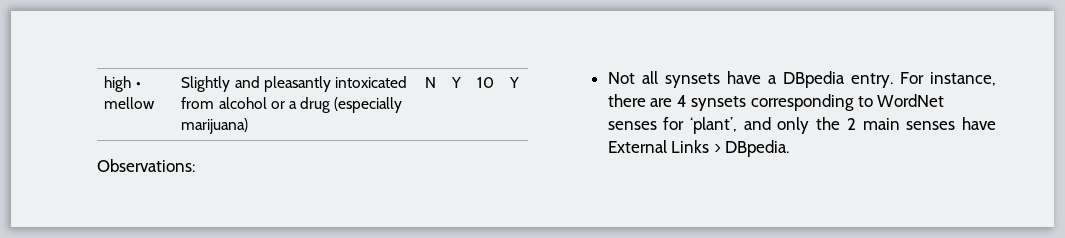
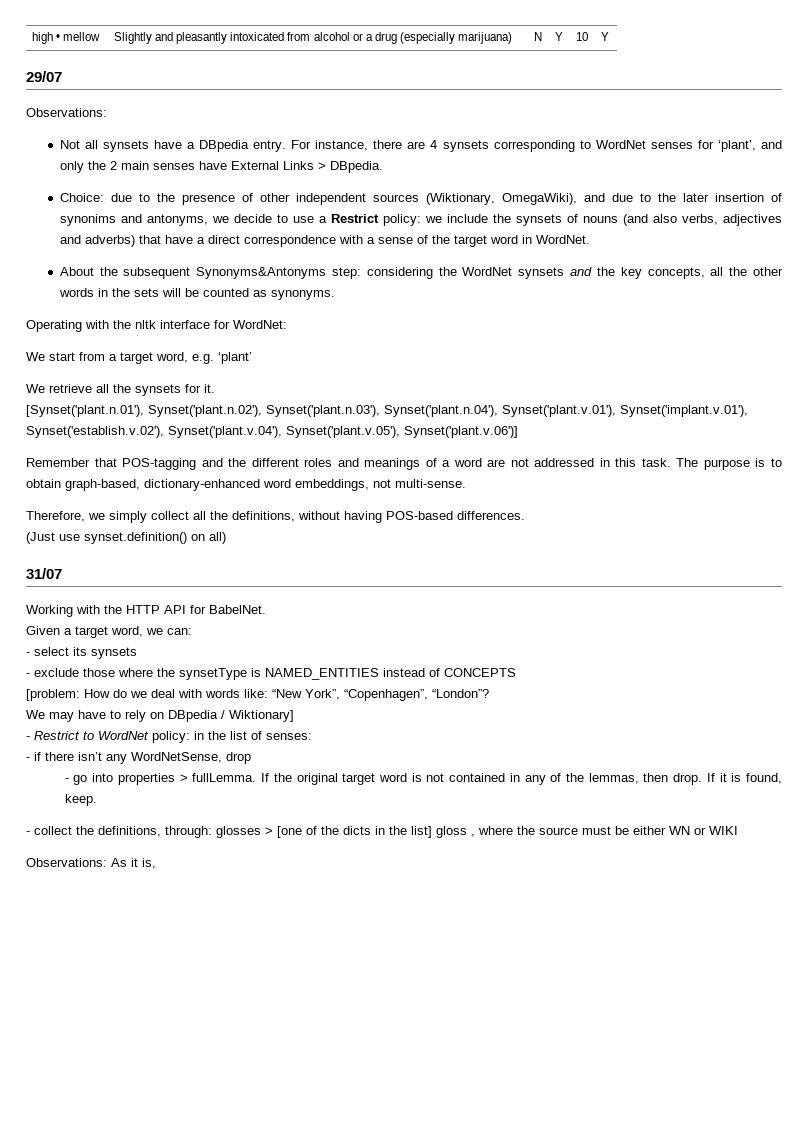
+ 29/07
+ Choice: due to the presence of other independent sources (Wiktionary, OmegaWiki), and due to the later insertion of synonims and antonyms, we decide to use a Restrict policy: we include the synsets of nouns (and also verbs, adjectives and adverbs) that have a direct correspondence with a sense of the target word in WordNet.
+ About the subsequent Synonyms&Antonyms step: considering the WordNet synsets and the key concepts, all the other words in the sets will be counted as synonyms.
+ Operating with the nltk interface for WordNet:
+ We start from a target word, e.g. ‘plant’
+ We retrieve all the synsets for it.
+ [Synset('plant.n.01'), Synset('plant.n.02'), Synset('plant.n.03'), Synset('plant.n.04'), Synset('plant.v.01'), Synset('implant.v.01'), Synset('establish.v.02'), Synset('plant.v.04'), Synset('plant.v.05'), Synset('plant.v.06')]
+ Remember that POS-tagging and the different roles and meanings of a word are not addressed in this task. The purpose is to obtain graph-based, dictionary-enhanced word embeddings, not multi-sense.
+ Therefore, we simply collect all the definitions, without having POS-based differences.
+ (Just use synset.definition() on all)
+ 31/07
+ Working with the HTTP API for BabelNet.
+ Given a target word, we can:
+ - select its synsets
+ - exclude those where the synsetType is NAMED_ENTITIES instead of CONCEPTS
+ [problem: How do we deal with words like: “New York”, “Copenhagen”, “London”?
+ We may have to rely on DBpedia / Wiktionary]
+ - Restrict to WordNet policy: in the list of senses:
+ - if there isn’t any WordNetSense, drop
+ - go into properties > fullLemma. If the original target word is not contained in any of the lemmas, then drop. If it is found, keep.
+ - collect the definitions, through: glosses > [one of the dicts in the list] gloss , where the source must be either WN or WIKI
+ Observations: As it is,

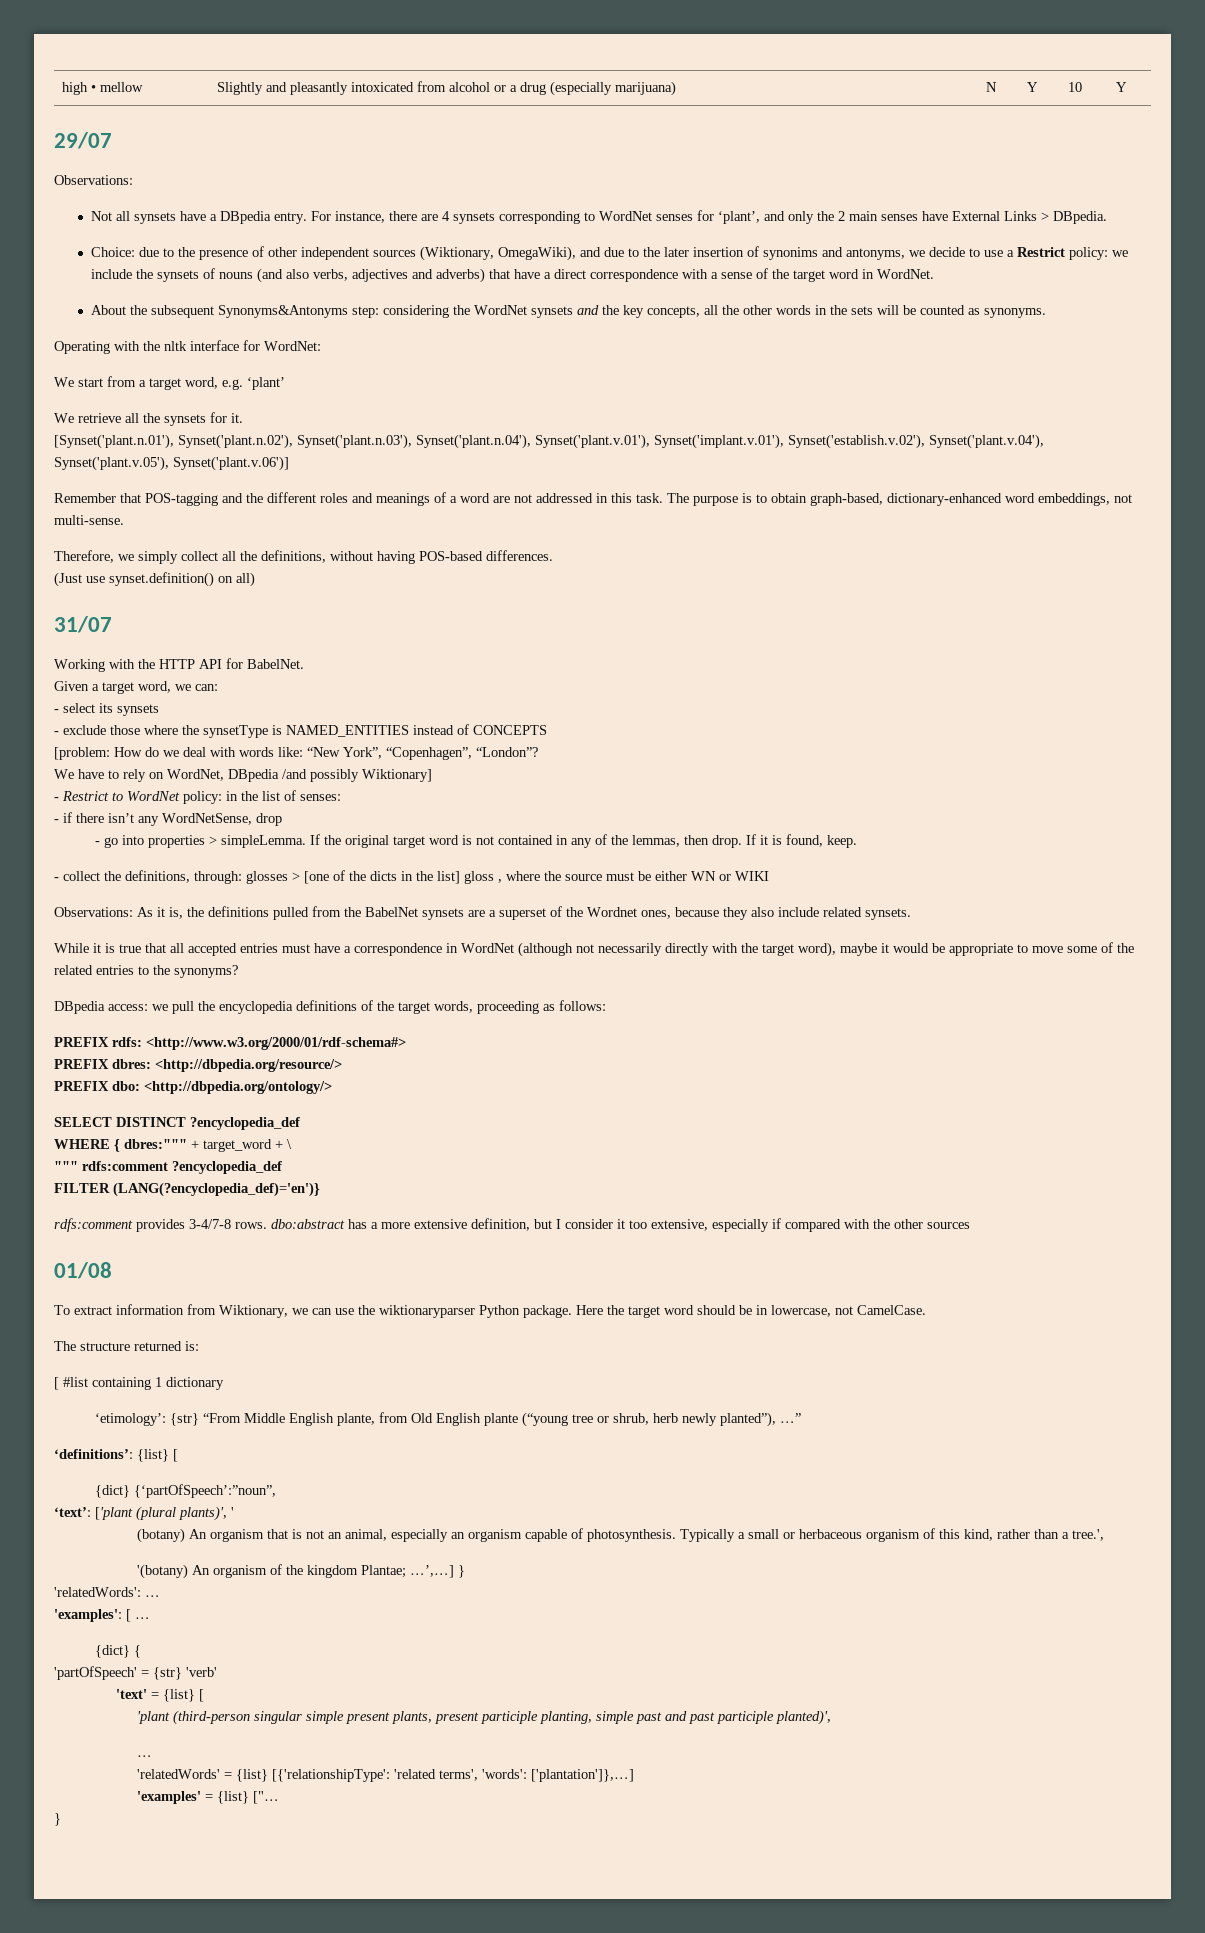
- We may have to rely on DBpedia / Wiktionary]
+ We have to rely on WordNet, DBpedia /and possibly Wiktionary]
- - go into properties > fullLemma.
+ - go into properties > simpleLemma.
- Observations: As it is,
+ Observations: As it is, the definitions pulled from the BabelNet synsets are a superset of the Wordnet ones, because they also include related synsets.
+ While it is true that all accepted entries must have a correspondence in WordNet (although not necessarily directly with the target word), maybe it would be appropriate to move some of the related entries to the synonyms?
+ DBpedia access: we pull the encyclopedia definitions of the target words, proceeding as follows:
+ PREFIX rdfs: <http://www.w3.org/2000/01/rdf-schema#>
+ PREFIX dbres: <http://dbpedia.org/resource/>
+ PREFIX dbo: <http://dbpedia.org/ontology/>
+ SELECT DISTINCT ?encyclopedia_def
+ WHERE { dbres:""" + target_word + \
+ """ rdfs:comment ?encyclopedia_def
+ FILTER (LANG(?encyclopedia_def)='en')}
+ rdfs:comment provides 3-4/7-8 rows. dbo:abstract has a more extensive definition, but I consider it too extensive, especially if compared with the other sources
+ 01/08
+ To extract information from Wiktionary, we can use the wiktionaryparser Python package. Here the target word should be in lowercase, not CamelCase.
+ The structure returned is:
+ [ #list containing 1 dictionary
+ ‘etimology’: {str} “From Middle English plante, from Old English plante (“young tree or shrub, herb newly planted”), …”
+ ‘definitions’: {list} [
+ {dict} {‘partOfSpeech’:”noun”,
+ ‘text’: ['plant (plural plants)', '
+ (botany) An organism that is not an animal, especially an organism capable of photosynthesis. Typically a small or herbaceous organism of this kind, rather than a tree.',
+ '(botany) An organism of the kingdom Plantae; …’,…] }
+ 'relatedWords': …
+ 'examples': [ …
+ {dict} {
+ 'partOfSpeech' = {str} 'verb'
+ 'text' = {list} [
+ 'plant (third-person singular simple present plants, present participle planting, simple past and past participle planted)',
+ …
+ 'relatedWords' = {list} [{'relationshipType': 'related terms', 'words': ['plantation']},…]
+ 'examples' = {list} ["…
+ }

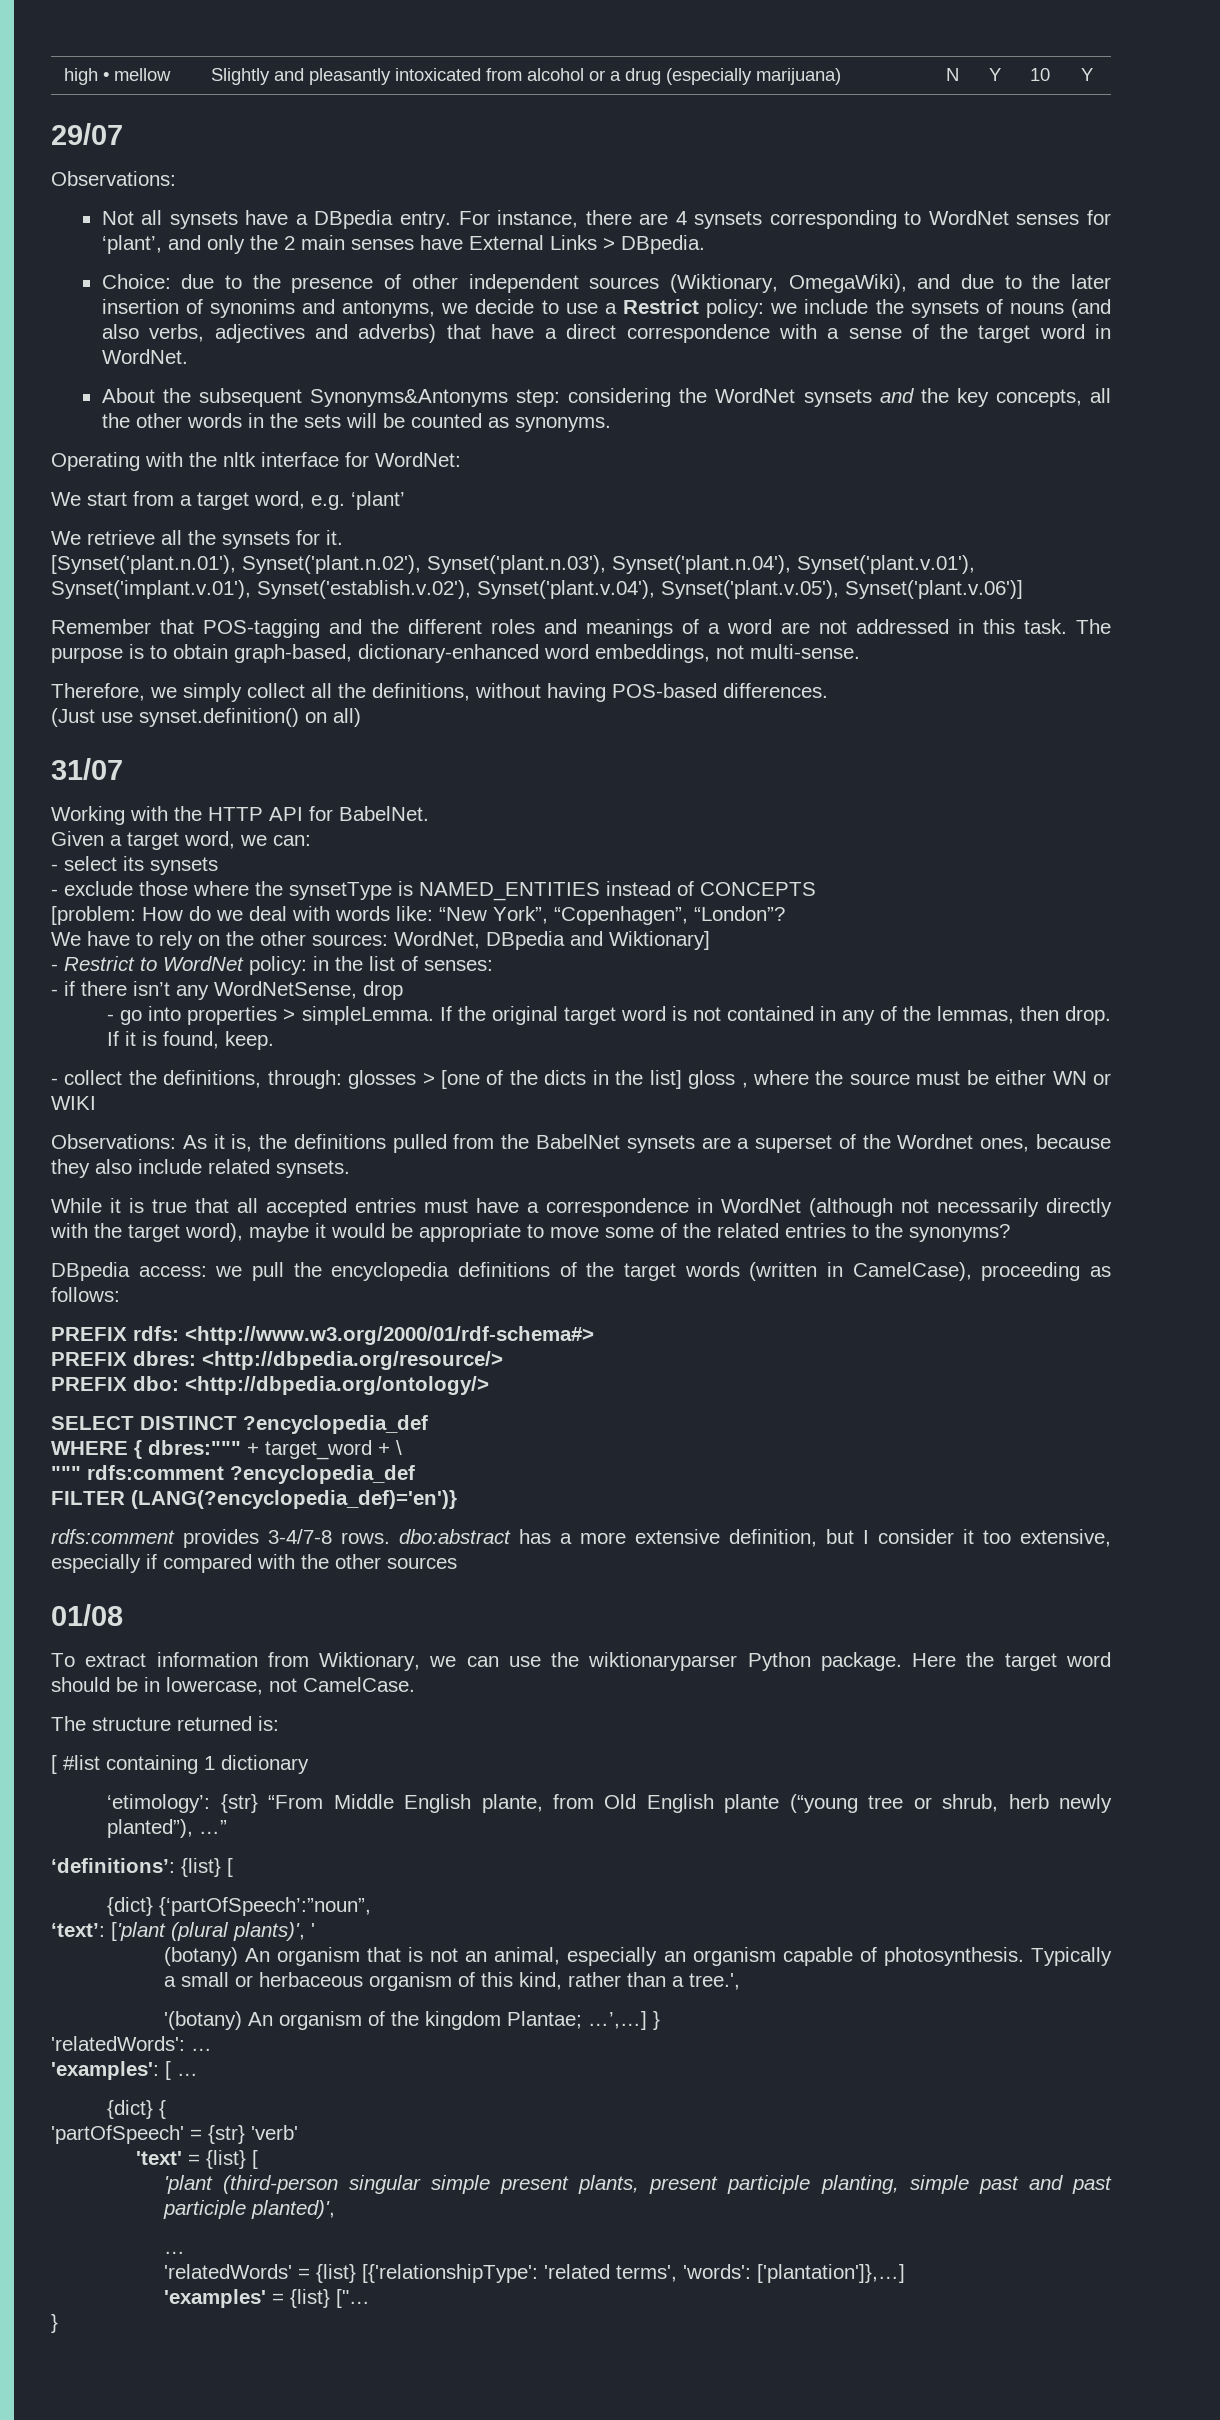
- We have to rely on WordNet, DBpedia /and possibly Wiktionary]
+ We have to rely on the other sources: WordNet, DBpedia and Wiktionary]
- DBpedia access: we pull the encyclopedia definitions of the target words, proceeding as follows:
+ DBpedia access: we pull the encyclopedia definitions of the target words (written in CamelCase), proceeding as follows:

